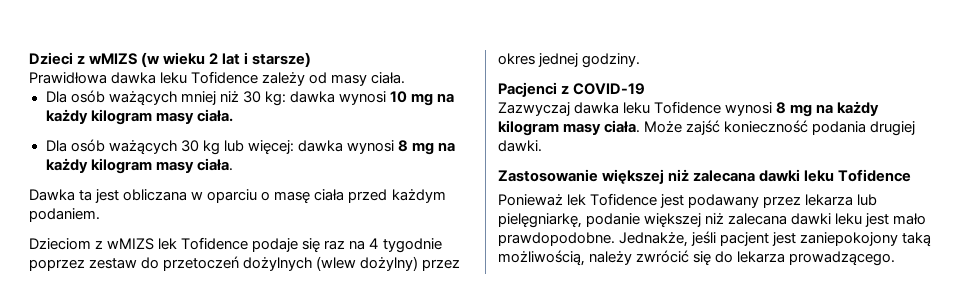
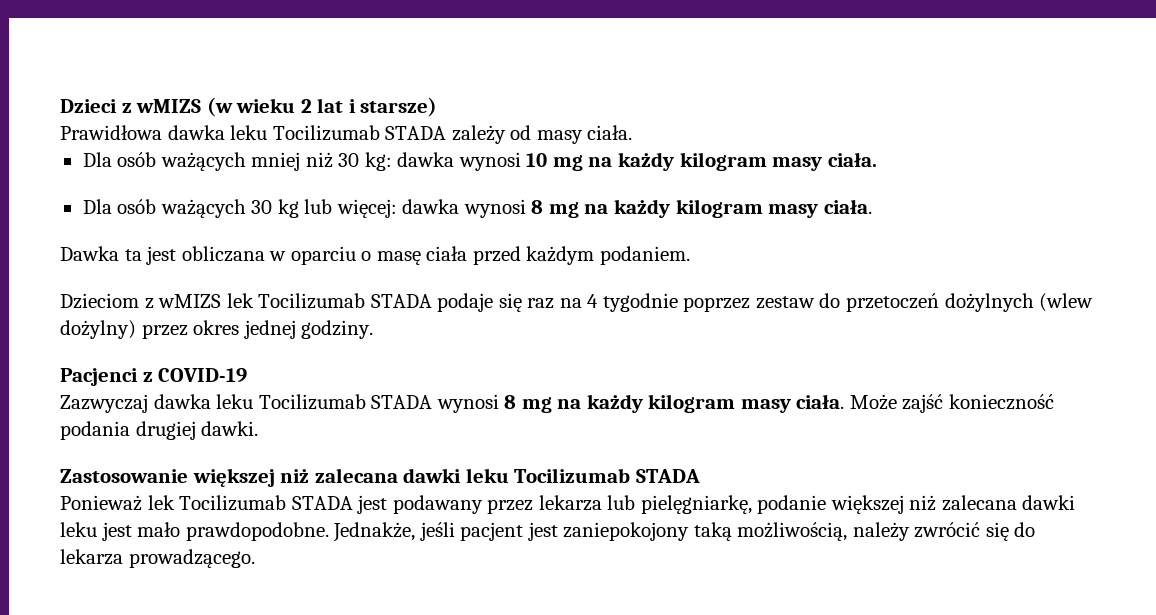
- Prawidłowa dawka leku Tofidence zależy od masy ciała.
+ Prawidłowa dawka leku Tocilizumab STADA zależy od masy ciała.
- Dzieciom z wMIZS lek Tofidence podaje się raz na 4 tygodnie poprzez zestaw do przetoczeń dożylnych (wlew dożylny) przez okres jednej godziny.
+ Dzieciom z wMIZS lek Tocilizumab STADA podaje się raz na 4 tygodnie poprzez zestaw do przetoczeń dożylnych (wlew dożylny) przez okres jednej godziny.
- Zazwyczaj dawka leku Tofidence wynosi 8 mg na każdy kilogram masy ciała.
+ Zazwyczaj dawka leku Tocilizumab STADA wynosi 8 mg na każdy kilogram masy ciała.
- Zastosowanie większej niż zalecana dawki leku Tofidence
+ Zastosowanie większej niż zalecana dawki leku Tocilizumab STADA
- Ponieważ lek Tofidence jest podawany przez lekarza lub pielęgniarkę, podanie większej niż zalecana dawki leku jest mało prawdopodobne.
+ Ponieważ lek Tocilizumab STADA jest podawany przez lekarza lub pielęgniarkę, podanie większej niż zalecana dawki leku jest mało prawdopodobne.

